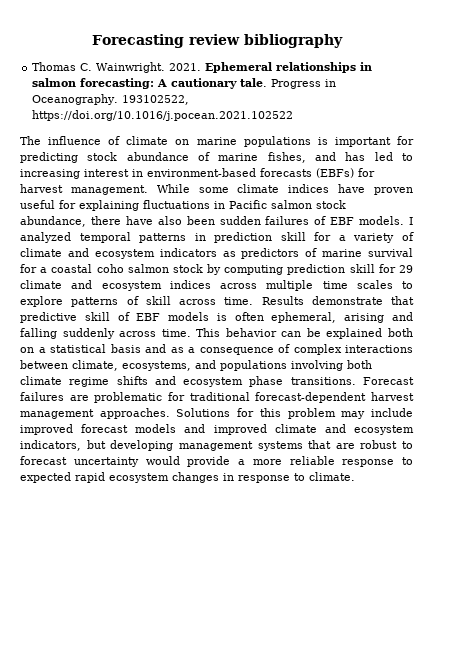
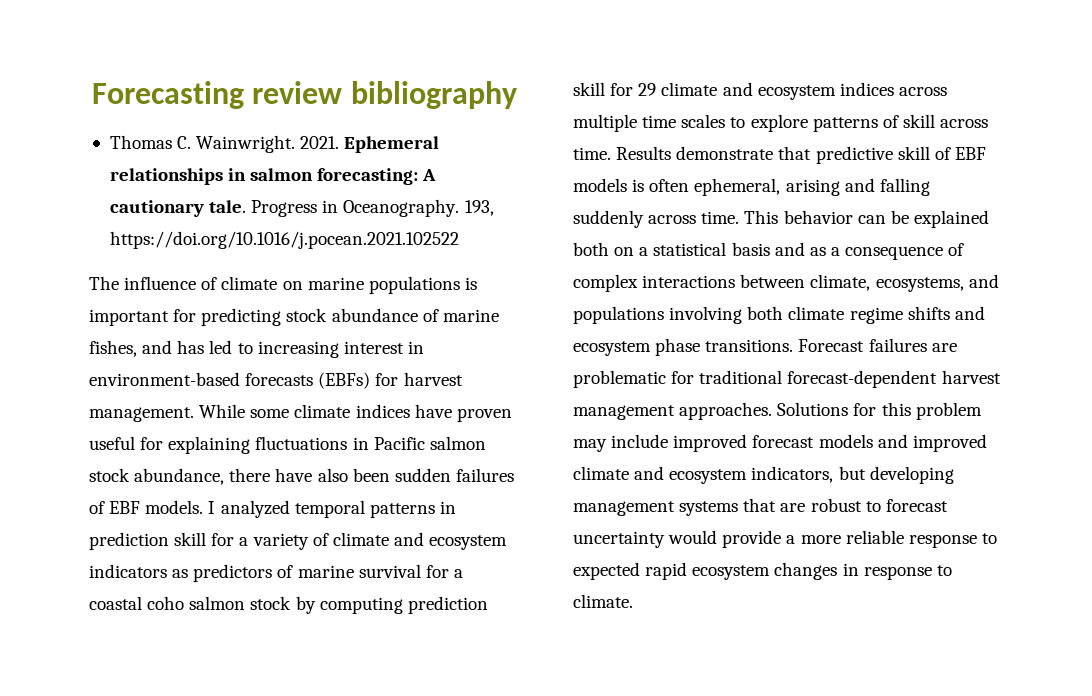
- 193102522, https://doi.org/10.1016/j.pocean.2021.102522
+ 193, https://doi.org/10.1016/j.pocean.2021.102522

